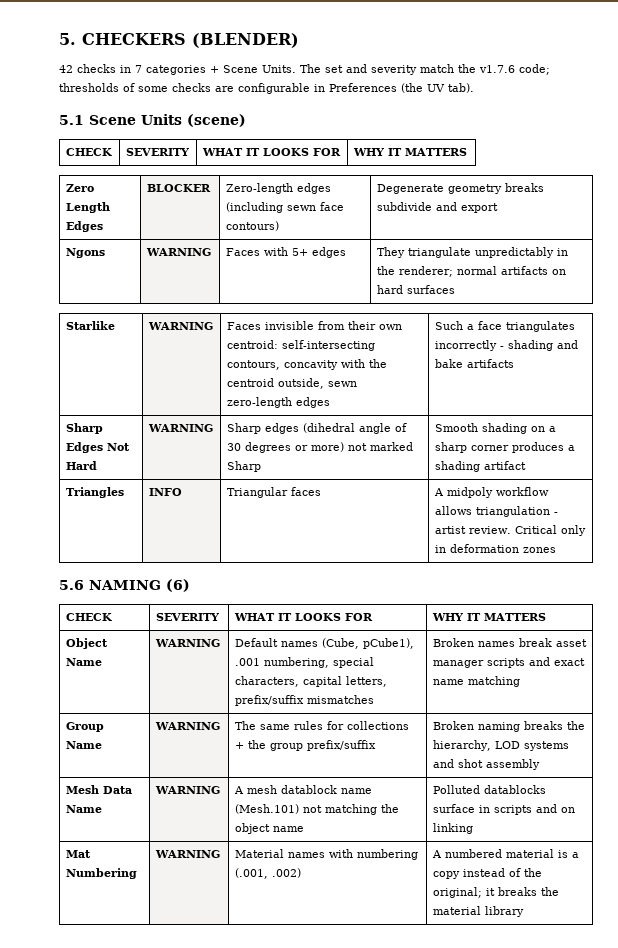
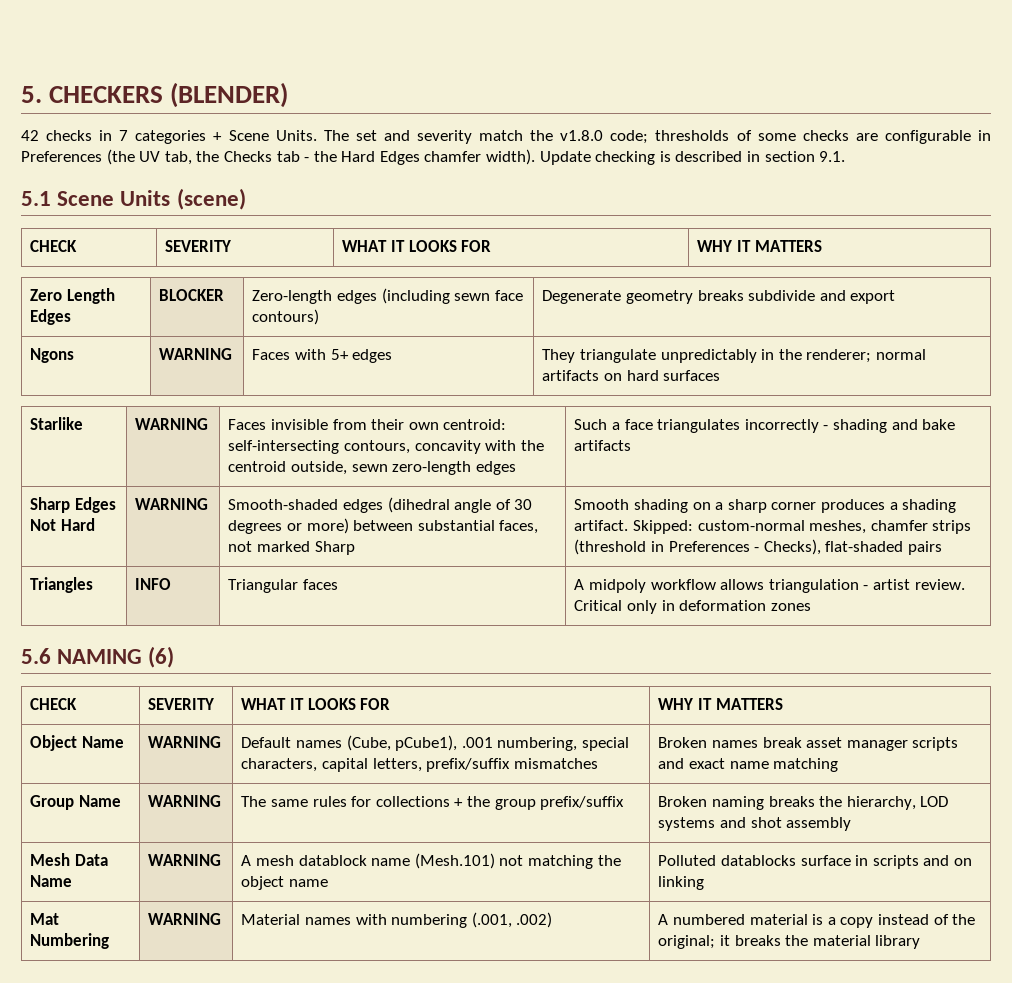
- The set and severity match the v1.7.6 code; thresholds of some checks are configurable in Preferences (the UV tab).
+ The set and severity match the v1.8.0 code; thresholds of some checks are configurable in Preferences (the UV tab, the Checks tab - the Hard Edges chamfer width). Update checking is described in section 9.1.
- Sharp edges (dihedral angle of 30 degrees or more) not marked Sharp
+ Smooth-shaded edges (dihedral angle of 30 degrees or more) between substantial faces, not marked Sharp
- Smooth shading on a sharp corner produces a shading artifact
+ Smooth shading on a sharp corner produces a shading artifact. Skipped: custom-normal meshes, chamfer strips (threshold in Preferences - Checks), flat-shaded pairs

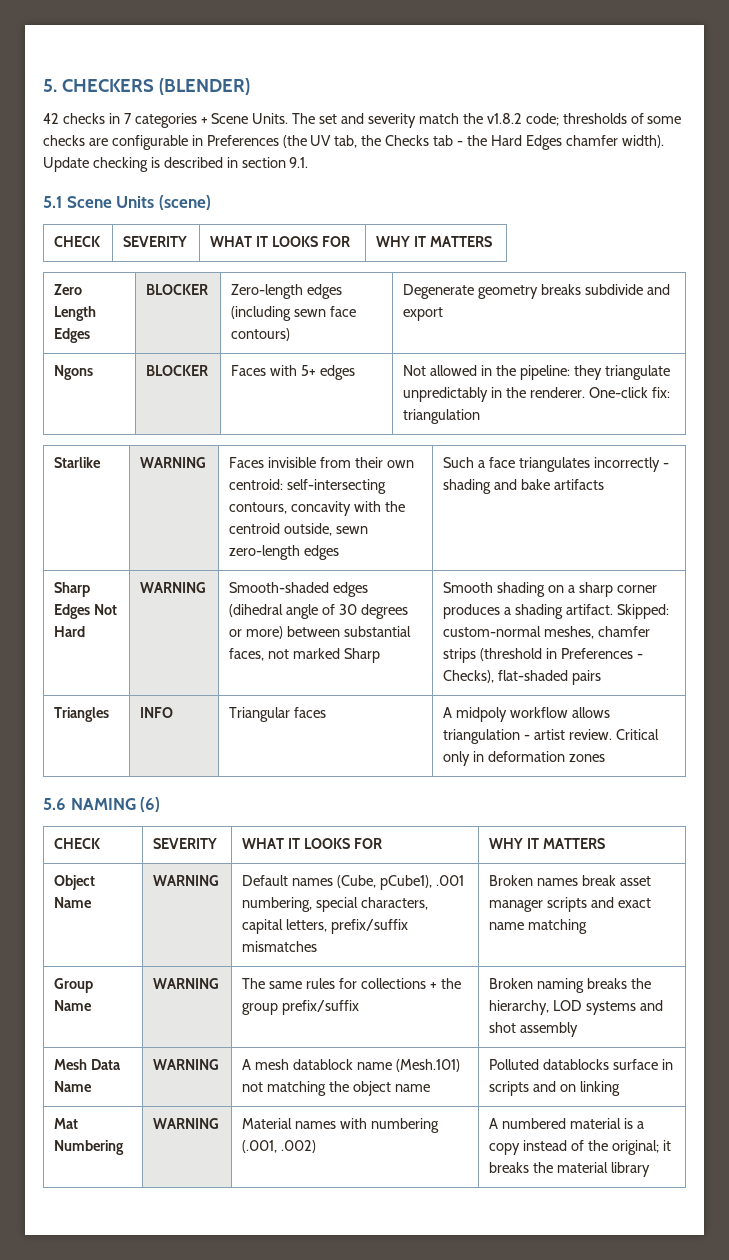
- The set and severity match the v1.8.0 code; thresholds of some checks are configurable in Preferences (the UV tab, the Checks tab - the Hard Edges chamfer width).
+ The set and severity match the v1.8.2 code; thresholds of some checks are configurable in Preferences (the UV tab, the Checks tab - the Hard Edges chamfer width).
- Ngons | WARNING | Faces with 5+ edges | They triangulate unpredictably in the renderer; normal artifacts on hard surfaces
+ Ngons | BLOCKER | Faces with 5+ edges | Not allowed in the pipeline: they triangulate unpredictably in the renderer. One-click fix: triangulation

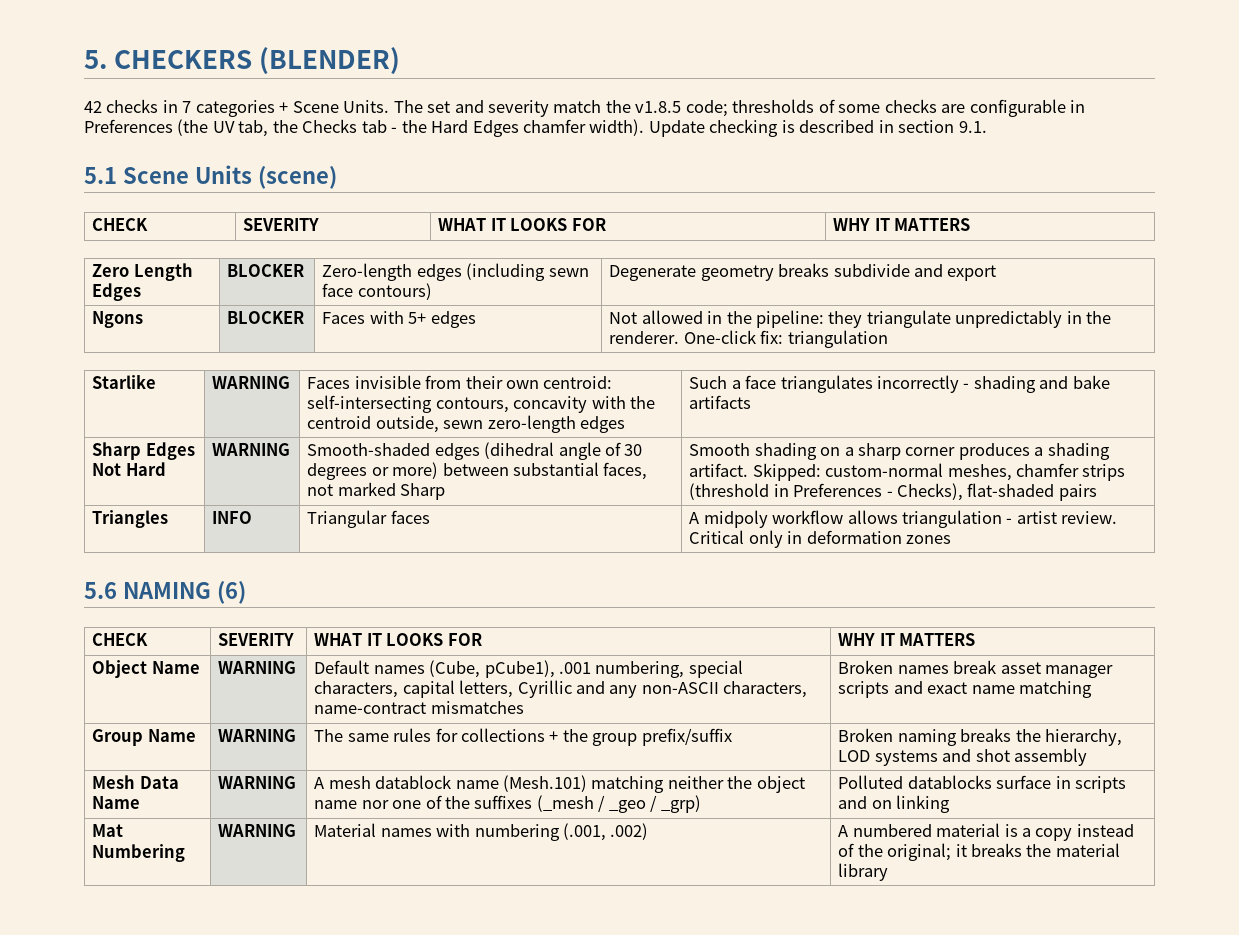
- The set and severity match the v1.8.2 code; thresholds of some checks are configurable in Preferences (the UV tab, the Checks tab - the Hard Edges chamfer width).
+ The set and severity match the v1.8.5 code; thresholds of some checks are configurable in Preferences (the UV tab, the Checks tab - the Hard Edges chamfer width).
- Object Name | WARNING | Default names (Cube, pCube1), .001 numbering, special characters, capital letters, prefix/suffix mismatches | Broken names break asset manager scripts and exact name matching
+ Object Name | WARNING | Default names (Cube, pCube1), .001 numbering, special characters, capital letters, Cyrillic and any non-ASCII characters, name-contract mismatches | Broken names break asset manager scripts and exact name matching
- Mesh Data Name | WARNING | A mesh datablock name (Mesh.101) not matching the object name | Polluted datablocks surface in scripts and on linking
+ Mesh Data Name | WARNING | A mesh datablock name (Mesh.101) matching neither the object name nor one of the suffixes (_mesh / _geo / _grp) | Polluted datablocks surface in scripts and on linking

